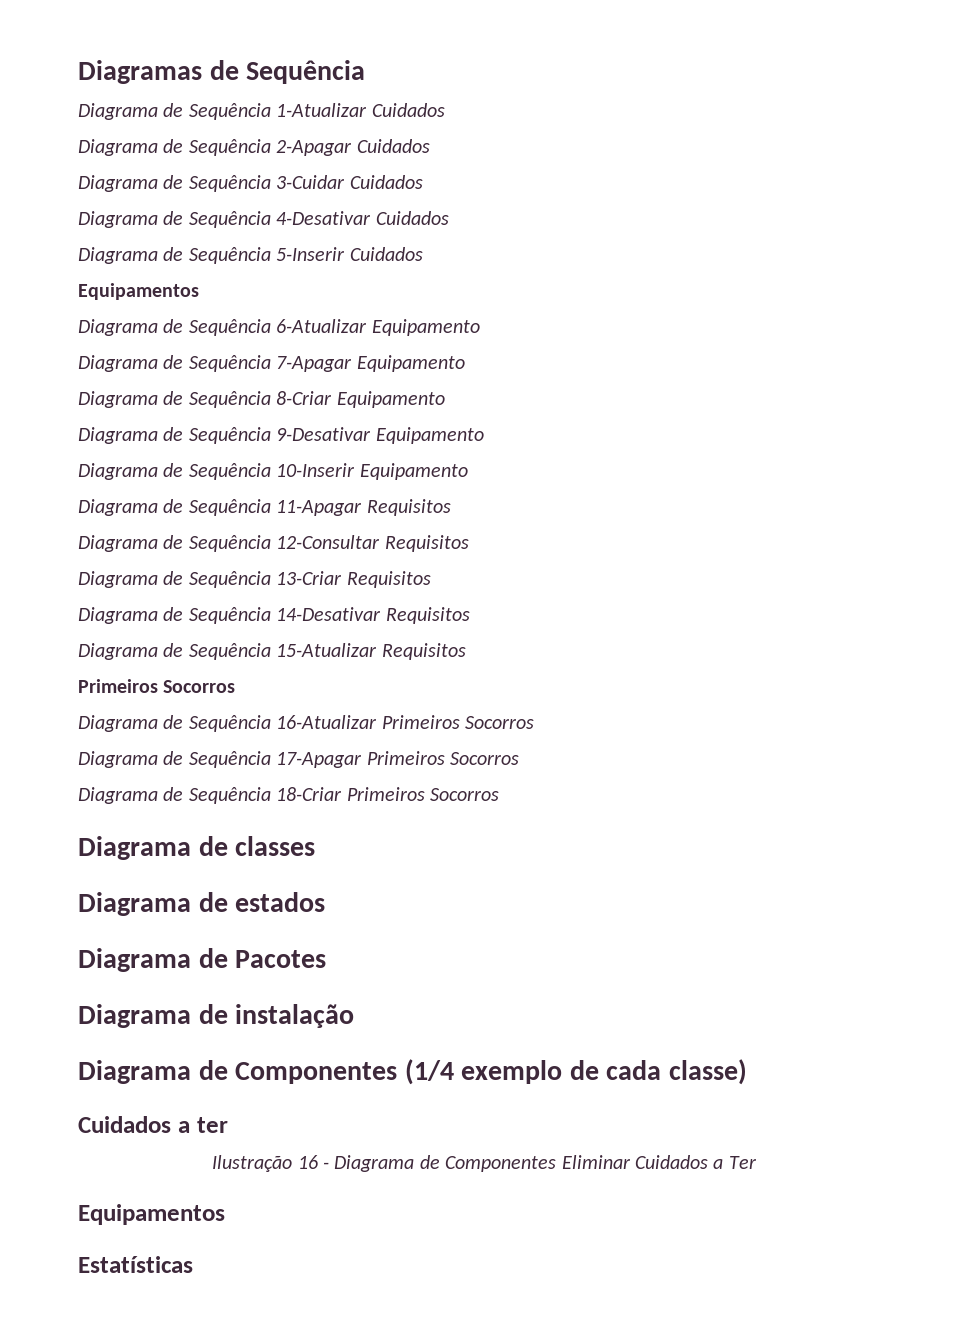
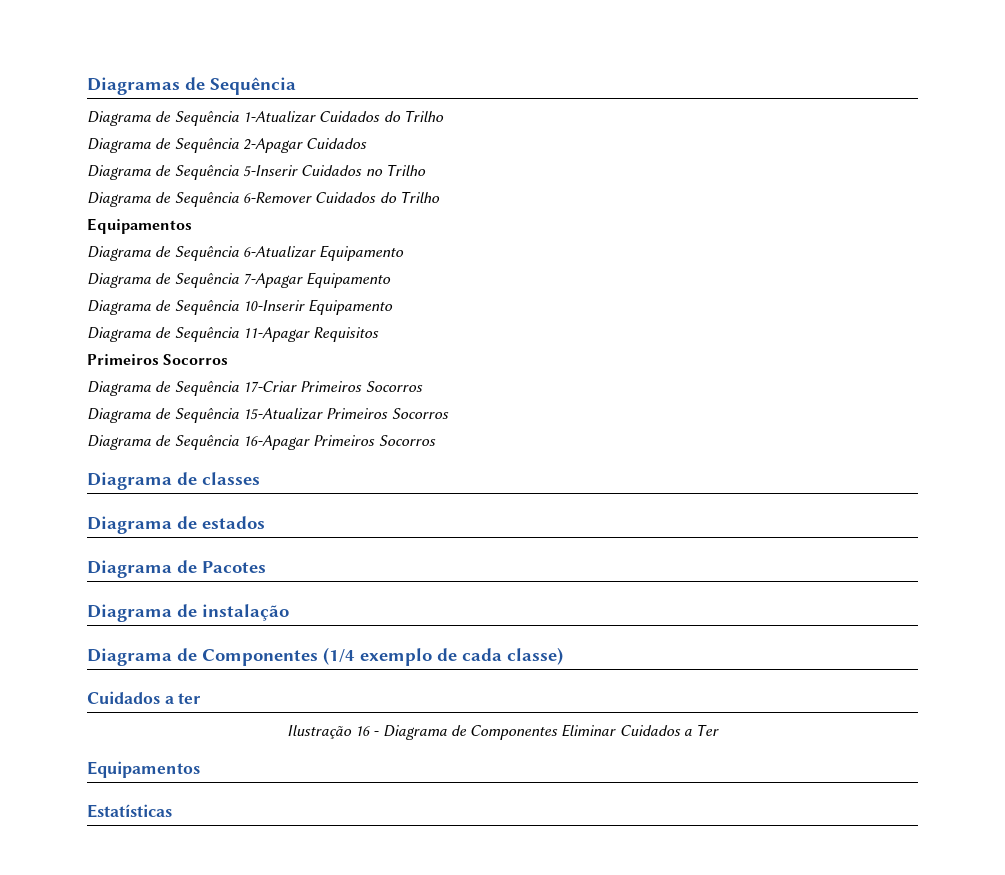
- Diagrama de Sequência 1-Atualizar Cuidados
+ Diagrama de Sequência 1-Atualizar Cuidados do Trilho
- Diagrama de Sequência 3-Cuidar Cuidados
- Diagrama de Sequência 4-Desativar Cuidados
- Diagrama de Sequência 5-Inserir Cuidados
+ Diagrama de Sequência 5-Inserir Cuidados no Trilho
+ Diagrama de Sequência 6-Remover Cuidados do Trilho
- Diagrama de Sequência 8-Criar Equipamento
- Diagrama de Sequência 9-Desativar Equipamento
  Diagrama de Sequência 11-Apagar Requisitos
- Diagrama de Sequência 12-Consultar Requisitos
- Diagrama de Sequência 13-Criar Requisitos
- Diagrama de Sequência 14-Desativar Requisitos
- Diagrama de Sequência 15-Atualizar Requisitos
  Primeiros Socorros
- Diagrama de Sequência 16-Atualizar Primeiros Socorros
- Diagrama de Sequência 17-Apagar Primeiros Socorros
- Diagrama de Sequência 18-Criar Primeiros Socorros
+ Diagrama de Sequência 17-Criar Primeiros Socorros
+ Diagrama de Sequência 15-Atualizar Primeiros Socorros
+ Diagrama de Sequência 16-Apagar Primeiros Socorros

